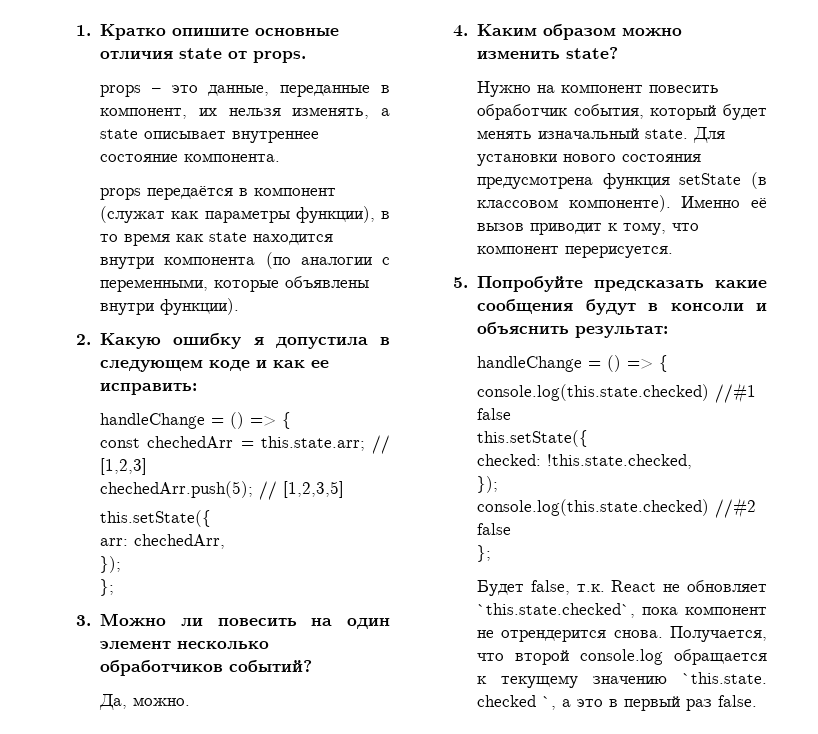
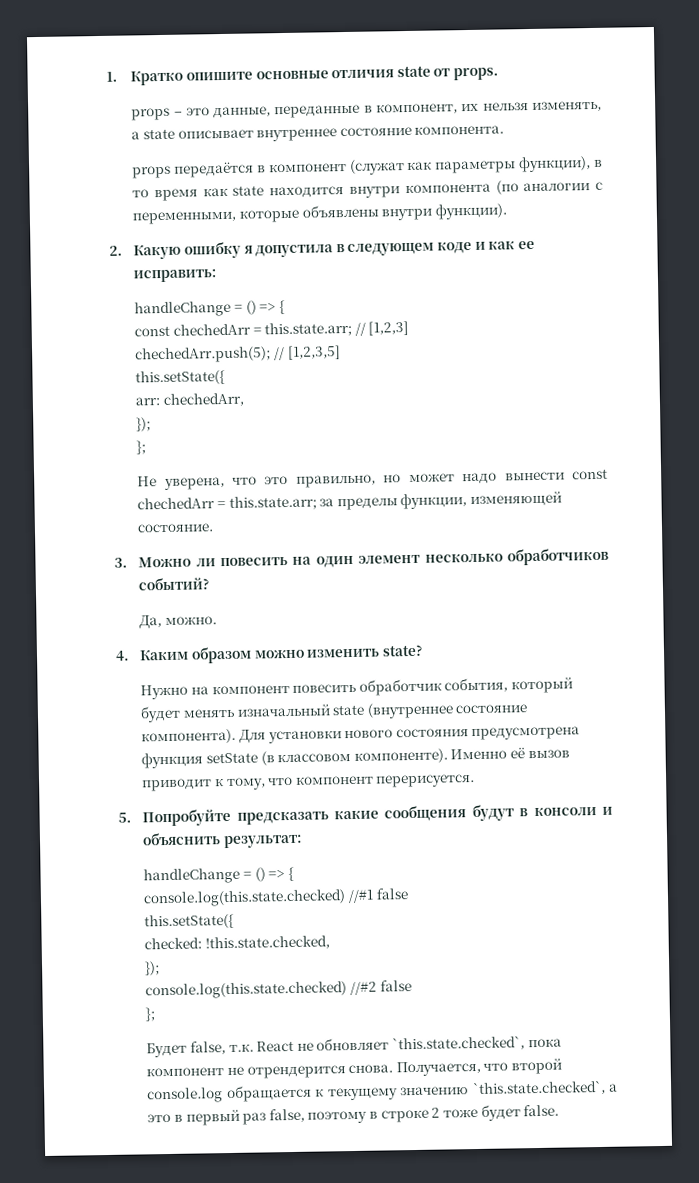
+ Не уверена, что это правильно, но может надо вынести const chechedArr = this.state.arr; за пределы функции, изменяющей состояние.
- Нужно на компонент повесить обработчик события, который будет менять изначальный state.
+ Нужно на компонент повесить обработчик события, который будет менять изначальный state (внутреннее состояние компонента).
- Получается, что второй console.log обращается к текущему значению `this.state. checked `, а это в первый раз false.
+ Получается, что второй console.log обращается к текущему значению `this.state.checked`, а это в первый раз false, поэтому в строке 2 тоже будет false.

